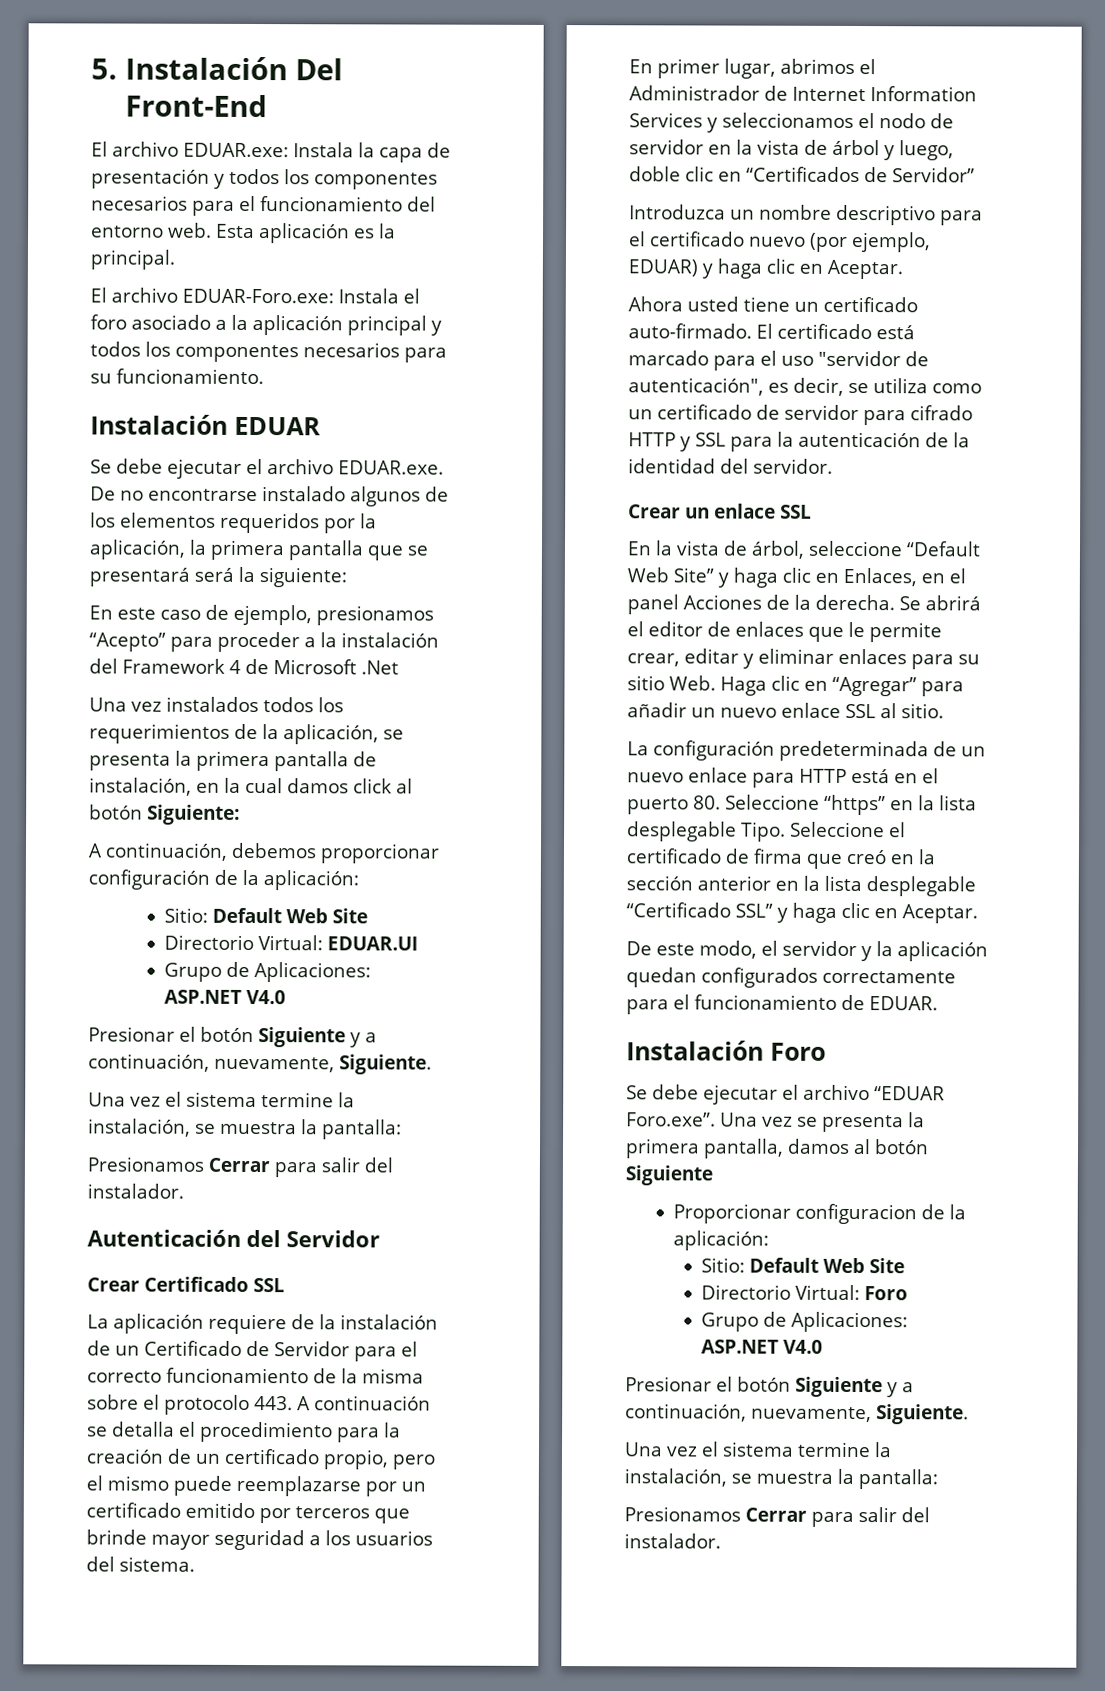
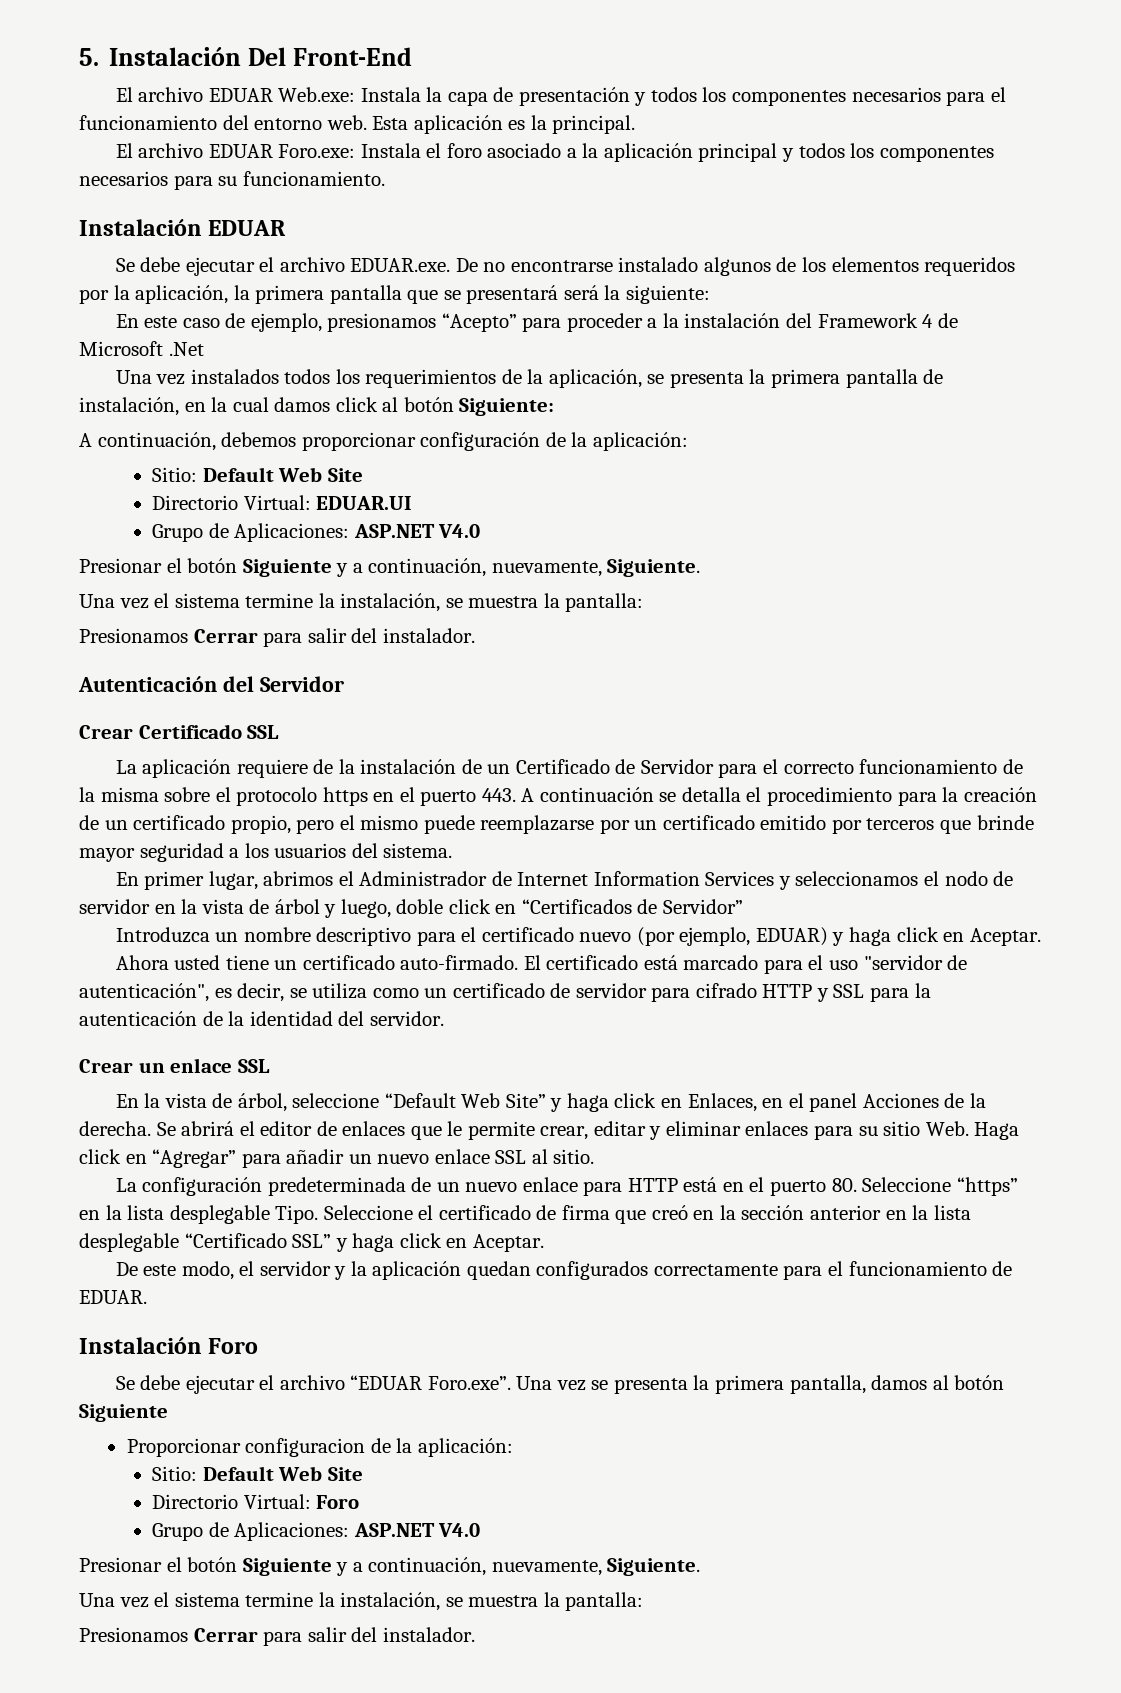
- El archivo EDUAR.exe: Instala la capa de presentación y todos los componentes necesarios para el funcionamiento del entorno web.
+ El archivo EDUAR Web.exe: Instala la capa de presentación y todos los componentes necesarios para el funcionamiento del entorno web.
- El archivo EDUAR-Foro.exe: Instala el foro asociado a la aplicación principal y todos los componentes necesarios para su funcionamiento.
+ El archivo EDUAR Foro.exe: Instala el foro asociado a la aplicación principal y todos los componentes necesarios para su funcionamiento.
- La aplicación requiere de la instalación de un Certificado de Servidor para el correcto funcionamiento de la misma sobre el protocolo 443. A continuación se detalla el procedimiento para la creación de un certificado propio, pero el mismo puede reemplazarse por un certificado emitido por terceros que brinde mayor seguridad a los usuarios del sistema.
+ La aplicación requiere de la instalación de un Certificado de Servidor para el correcto funcionamiento de la misma sobre el protocolo https en el puerto 443. A continuación se detalla el procedimiento para la creación de un certificado propio, pero el mismo puede reemplazarse por un certificado emitido por terceros que brinde mayor seguridad a los usuarios del sistema.
- En primer lugar, abrimos el Administrador de Internet Information Services y seleccionamos el nodo de servidor en la vista de árbol y luego, doble clic en “Certificados de Servidor”
+ En primer lugar, abrimos el Administrador de Internet Information Services y seleccionamos el nodo de servidor en la vista de árbol y luego, doble click en “Certificados de Servidor”
- Introduzca un nombre descriptivo para el certificado nuevo (por ejemplo, EDUAR) y haga clic en Aceptar.
+ Introduzca un nombre descriptivo para el certificado nuevo (por ejemplo, EDUAR) y haga click en Aceptar.
- En la vista de árbol, seleccione “Default Web Site” y haga clic en Enlaces, en el panel Acciones de la derecha.
+ En la vista de árbol, seleccione “Default Web Site” y haga click en Enlaces, en el panel Acciones de la derecha.
- Se abrirá el editor de enlaces que le permite crear, editar y eliminar enlaces para su sitio Web. Haga clic en “Agregar” para añadir un nuevo enlace SSL al sitio.
+ Se abrirá el editor de enlaces que le permite crear, editar y eliminar enlaces para su sitio Web. Haga click en “Agregar” para añadir un nuevo enlace SSL al sitio.
- Seleccione el certificado de firma que creó en la sección anterior en la lista desplegable “Certificado SSL” y haga clic en Aceptar.
+ Seleccione el certificado de firma que creó en la sección anterior en la lista desplegable “Certificado SSL” y haga click en Aceptar.

